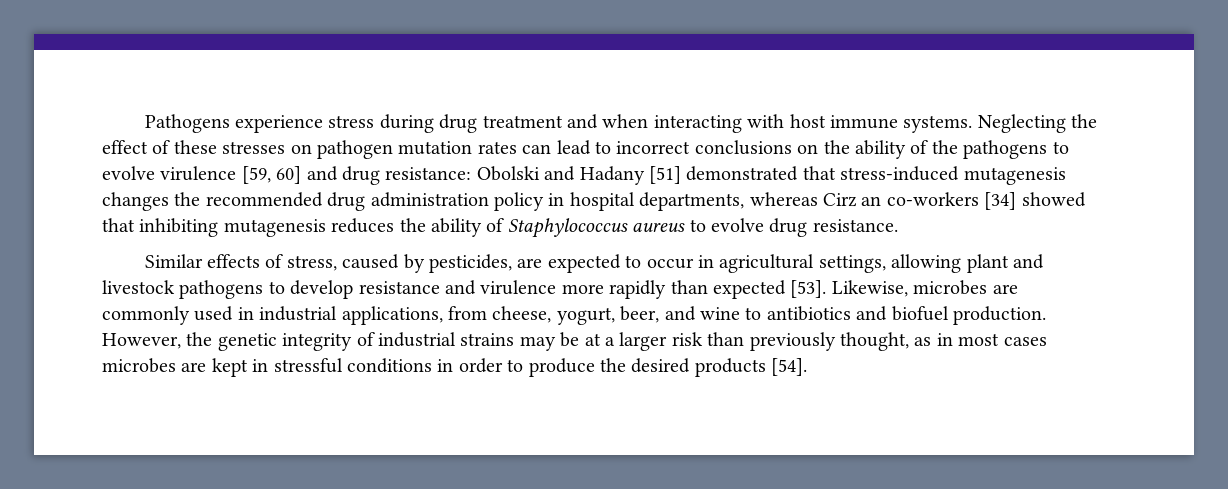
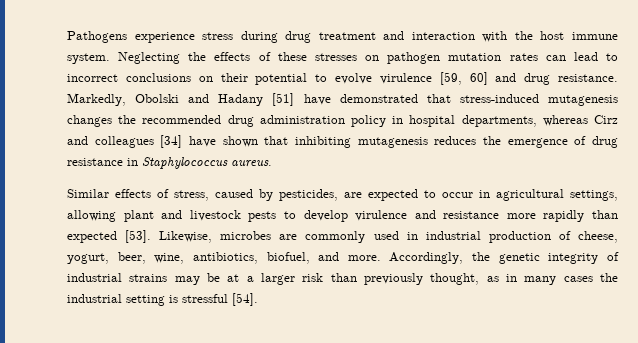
- Pathogens experience stress during drug treatment and when interacting with host immune systems.
+ Pathogens experience stress during drug treatment and interaction with the host immune system.
- Neglecting the effect of these stresses on pathogen mutation rates can lead to incorrect conclusions on the ability of the pathogens to evolve virulence [59, 60] and drug resistance: Obolski and Hadany [51] demonstrated that stress-induced mutagenesis changes the recommended drug administration policy in hospital departments, whereas Cirz an co-workers [34] showed that inhibiting mutagenesis reduces the ability of Staphylococcus aureus to evolve drug resistance.
+ Neglecting the effects of these stresses on pathogen mutation rates can lead to incorrect conclusions on their potential to evolve virulence [59, 60] and drug resistance. Markedly, Obolski and Hadany [51] have demonstrated that stress-induced mutagenesis changes the recommended drug administration policy in hospital departments, whereas Cirz and colleagues [34] have shown that inhibiting mutagenesis reduces the emergence of drug resistance in Staphylococcus aureus.
- Similar effects of stress, caused by pesticides, are expected to occur in agricultural settings, allowing plant and livestock pathogens to develop resistance and virulence more rapidly than expected [53].
+ Similar effects of stress, caused by pesticides, are expected to occur in agricultural settings, allowing plant and livestock pests to develop virulence and resistance more rapidly than expected [53].
- Likewise, microbes are commonly used in industrial applications, from cheese, yogurt, beer, and wine to antibiotics and biofuel production. However, the genetic integrity of industrial strains may be at a larger risk than previously thought, as in most cases microbes are kept in stressful conditions in order to produce the desired products [54].
+ Likewise, microbes are commonly used in industrial production of cheese, yogurt, beer, wine, antibiotics, biofuel, and more. Accordingly, the genetic integrity of industrial strains may be at a larger risk than previously thought, as in many cases the industrial setting is stressful [54].

